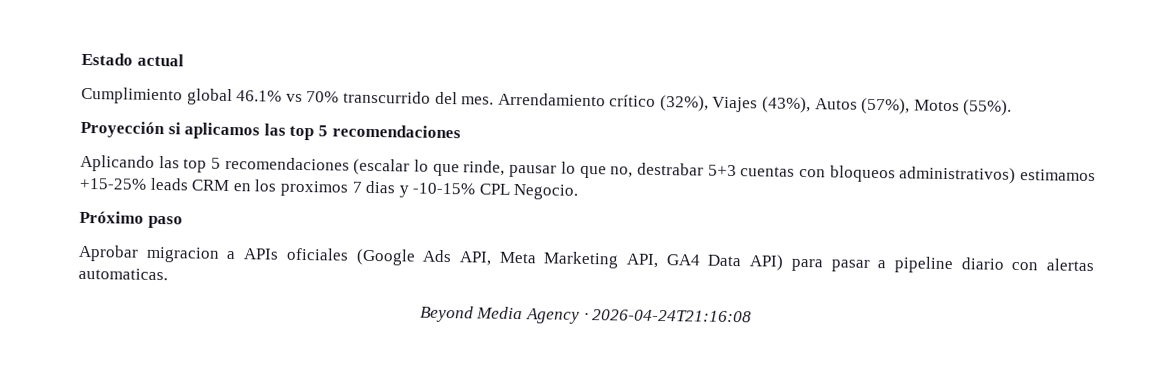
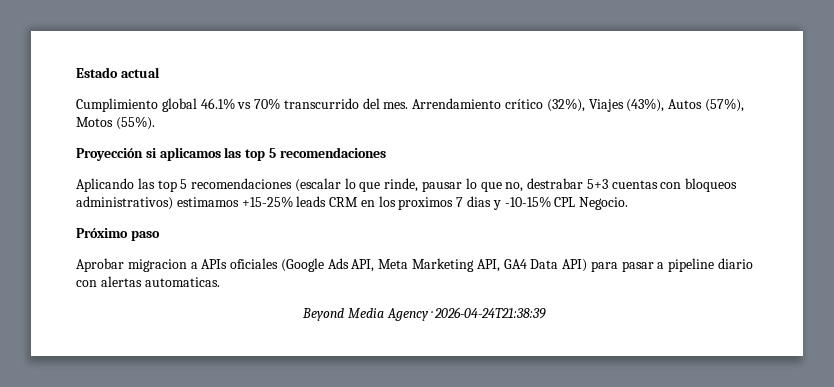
- Beyond Media Agency · 2026-04-24T21:16:08
+ Beyond Media Agency · 2026-04-24T21:38:39

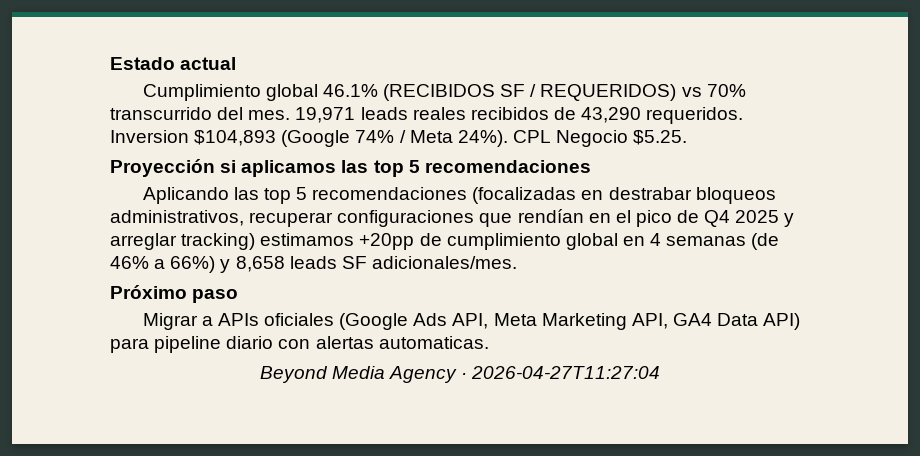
- Cumplimiento global 46.1% vs 70% transcurrido del mes.
+ Cumplimiento global 46.1% (RECIBIDOS SF / REQUERIDOS) vs 70% transcurrido del mes.
- Arrendamiento crítico (32%), Viajes (43%), Autos (57%), Motos (55%).
+ 19,971 leads reales recibidos de 43,290 requeridos. Inversion $104,893 (Google 74% / Meta 24%). CPL Negocio $5.25.
- Aplicando las top 5 recomendaciones (escalar lo que rinde, pausar lo que no, destrabar 5+3 cuentas con bloqueos administrativos) estimamos +15-25% leads CRM en los proximos 7 dias y -10-15% CPL Negocio.
+ Aplicando las top 5 recomendaciones (focalizadas en destrabar bloqueos administrativos, recuperar configuraciones que rendían en el pico de Q4 2025 y arreglar tracking) estimamos +20pp de cumplimiento global en 4 semanas (de 46% a 66%) y 8,658 leads SF adicionales/mes.
- Aprobar migracion a APIs oficiales (Google Ads API, Meta Marketing API, GA4 Data API) para pasar a pipeline diario con alertas automaticas.
+ Migrar a APIs oficiales (Google Ads API, Meta Marketing API, GA4 Data API) para pipeline diario con alertas automaticas.
- Beyond Media Agency · 2026-04-24T21:38:39
+ Beyond Media Agency · 2026-04-27T11:27:04

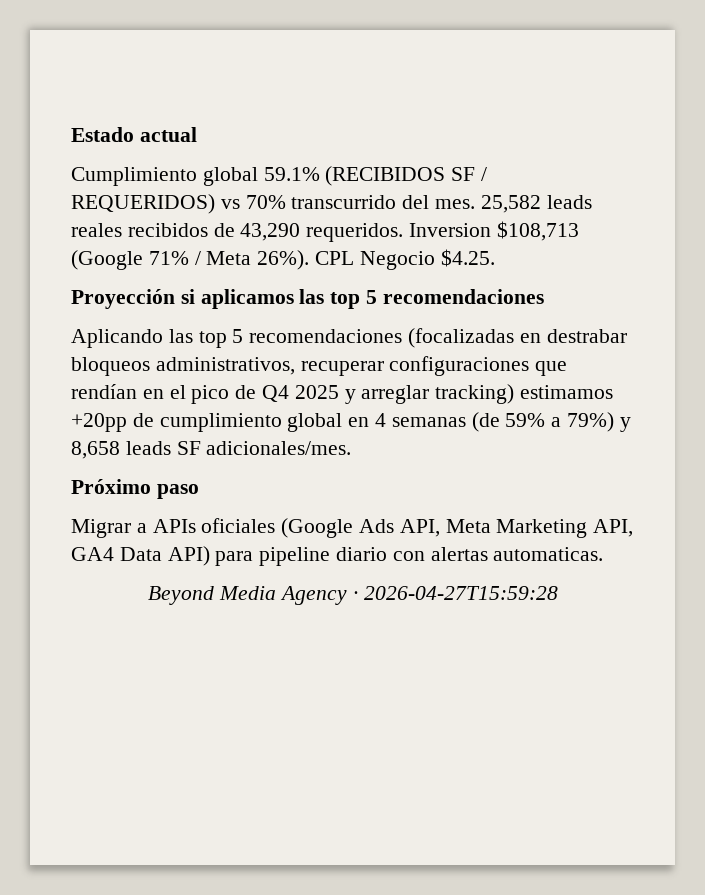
- Cumplimiento global 46.1% (RECIBIDOS SF / REQUERIDOS) vs 70% transcurrido del mes.
+ Cumplimiento global 59.1% (RECIBIDOS SF / REQUERIDOS) vs 70% transcurrido del mes.
- 19,971 leads reales recibidos de 43,290 requeridos.
+ 25,582 leads reales recibidos de 43,290 requeridos.
- Inversion $104,893 (Google 74% / Meta 24%).
+ Inversion $108,713 (Google 71% / Meta 26%).
- CPL Negocio $5.25.
+ CPL Negocio $4.25.
- Aplicando las top 5 recomendaciones (focalizadas en destrabar bloqueos administrativos, recuperar configuraciones que rendían en el pico de Q4 2025 y arreglar tracking) estimamos +20pp de cumplimiento global en 4 semanas (de 46% a 66%) y 8,658 leads SF adicionales/mes.
+ Aplicando las top 5 recomendaciones (focalizadas en destrabar bloqueos administrativos, recuperar configuraciones que rendían en el pico de Q4 2025 y arreglar tracking) estimamos +20pp de cumplimiento global en 4 semanas (de 59% a 79%) y 8,658 leads SF adicionales/mes.
- Beyond Media Agency · 2026-04-27T11:27:04
+ Beyond Media Agency · 2026-04-27T15:59:28

